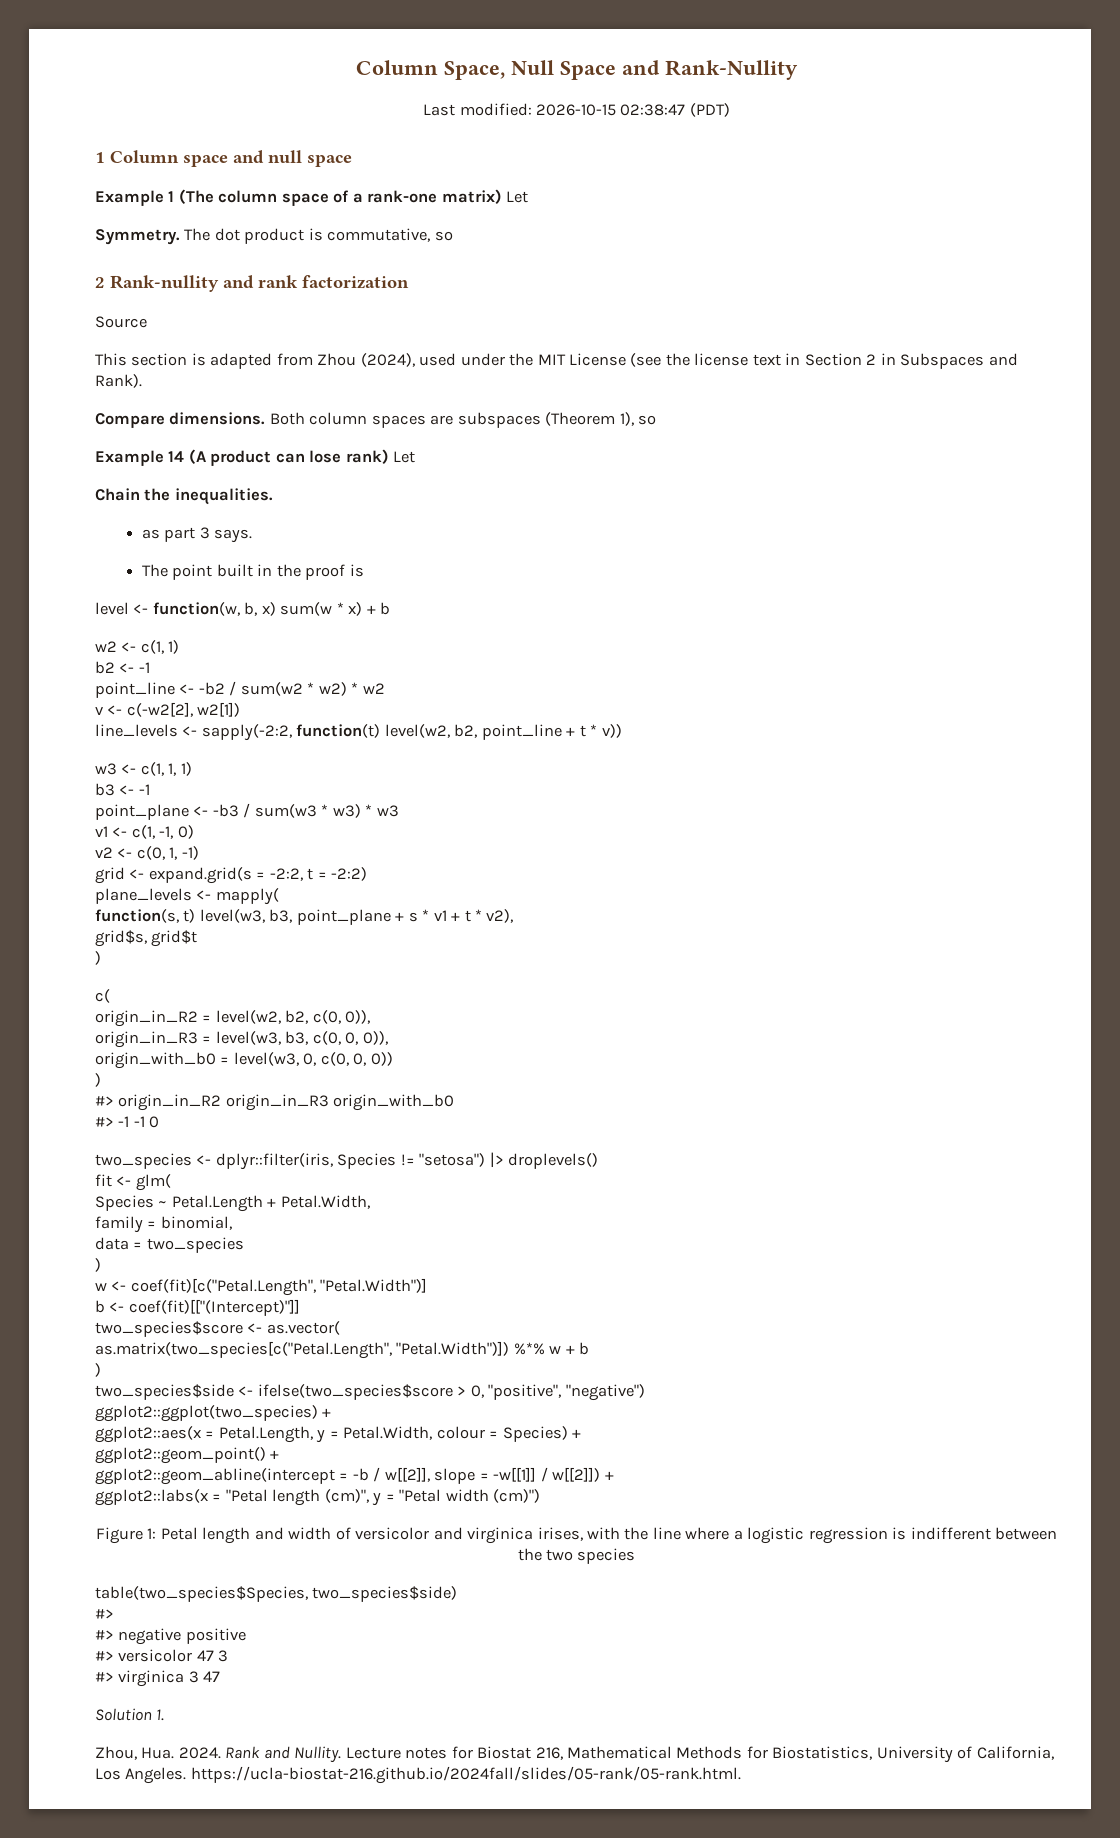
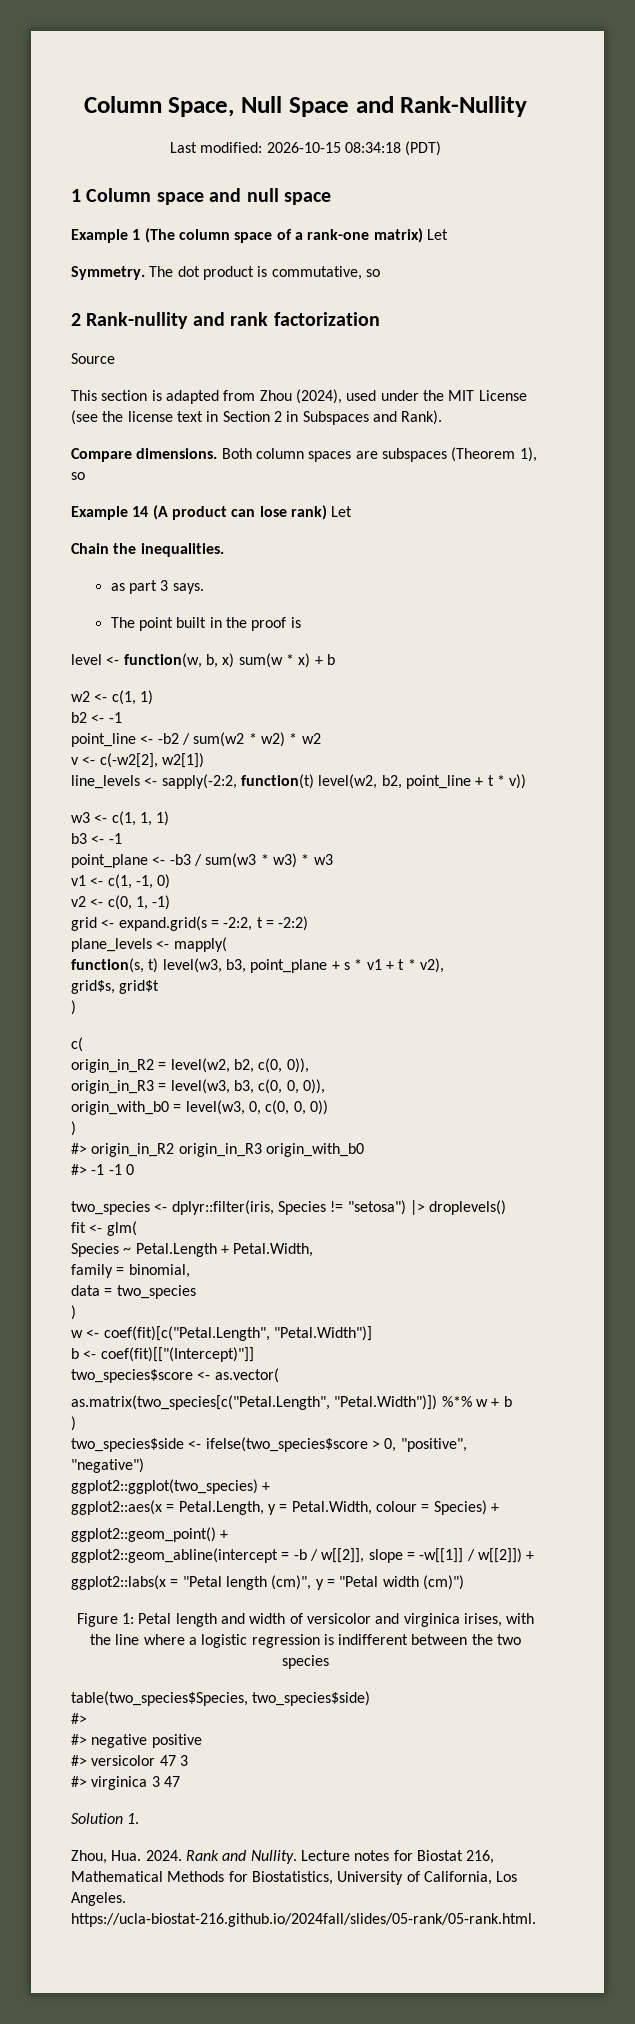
- Last modified: 2026-10-15 02:38:47 (PDT)
+ Last modified: 2026-10-15 08:34:18 (PDT)

